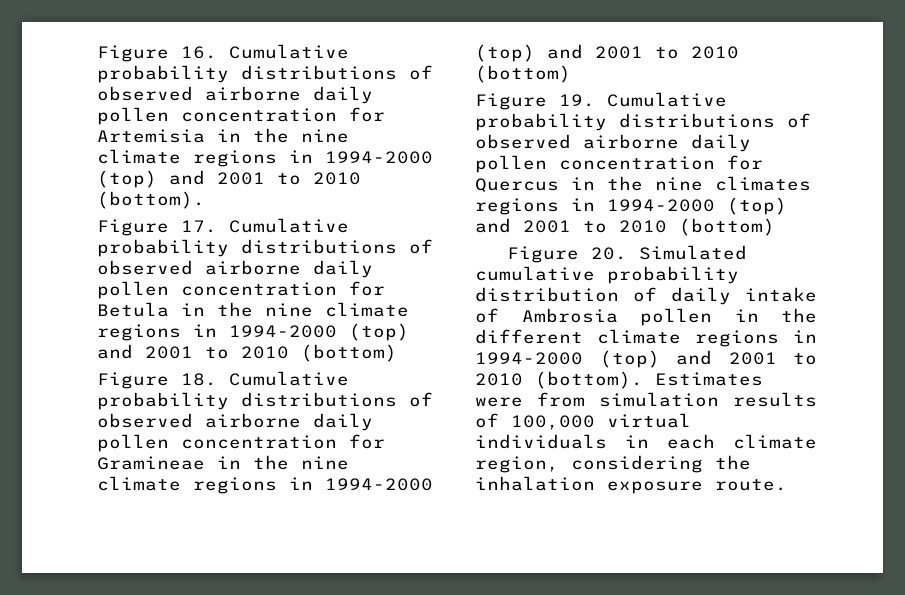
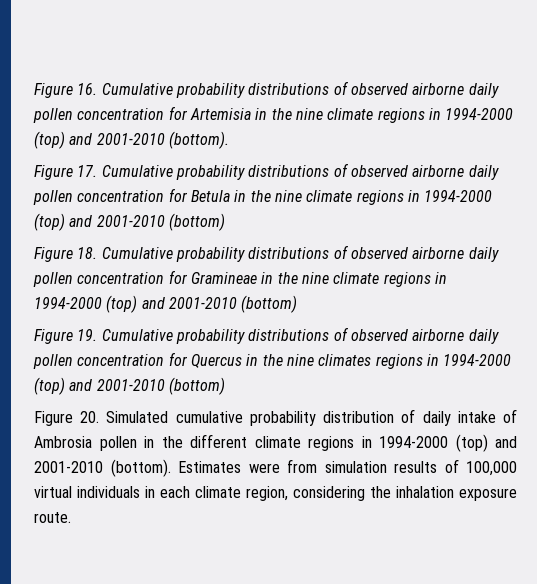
- Figure 16. Cumulative probability distributions of observed airborne daily pollen concentration for Artemisia in the nine climate regions in 1994-2000 (top) and 2001 to 2010 (bottom).
+ Figure 16. Cumulative probability distributions of observed airborne daily pollen concentration for Artemisia in the nine climate regions in 1994-2000 (top) and 2001-2010 (bottom).
- Figure 17. Cumulative probability distributions of observed airborne daily pollen concentration for Betula in the nine climate regions in 1994-2000 (top) and 2001 to 2010 (bottom)
+ Figure 17. Cumulative probability distributions of observed airborne daily pollen concentration for Betula in the nine climate regions in 1994-2000 (top) and 2001-2010 (bottom)
- Figure 18. Cumulative probability distributions of observed airborne daily pollen concentration for Gramineae in the nine climate regions in 1994-2000 (top) and 2001 to 2010 (bottom)
+ Figure 18. Cumulative probability distributions of observed airborne daily pollen concentration for Gramineae in the nine climate regions in 1994-2000 (top) and 2001-2010 (bottom)
- Figure 19. Cumulative probability distributions of observed airborne daily pollen concentration for Quercus in the nine climates regions in 1994-2000 (top) and 2001 to 2010 (bottom)
+ Figure 19. Cumulative probability distributions of observed airborne daily pollen concentration for Quercus in the nine climates regions in 1994-2000 (top) and 2001-2010 (bottom)
- Figure 20. Simulated cumulative probability distribution of daily intake of Ambrosia pollen in the different climate regions in 1994-2000 (top) and 2001 to 2010 (bottom).
+ Figure 20. Simulated cumulative probability distribution of daily intake of Ambrosia pollen in the different climate regions in 1994-2000 (top) and 2001-2010 (bottom).

